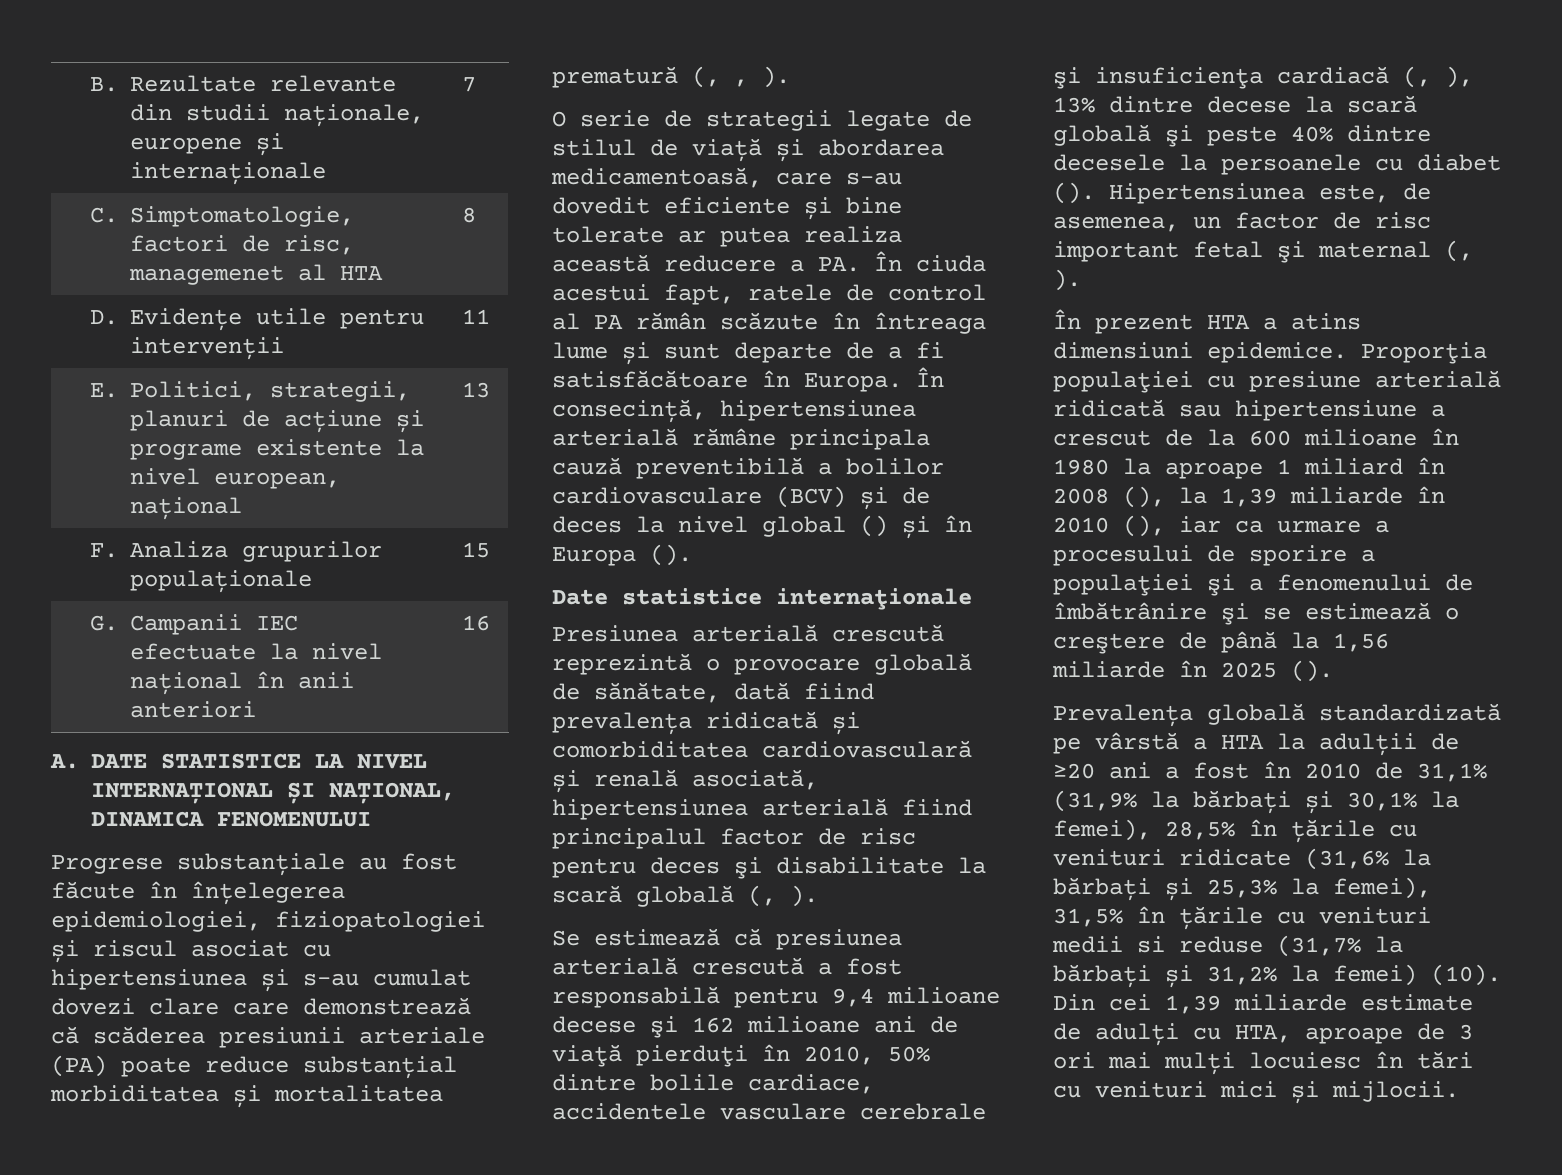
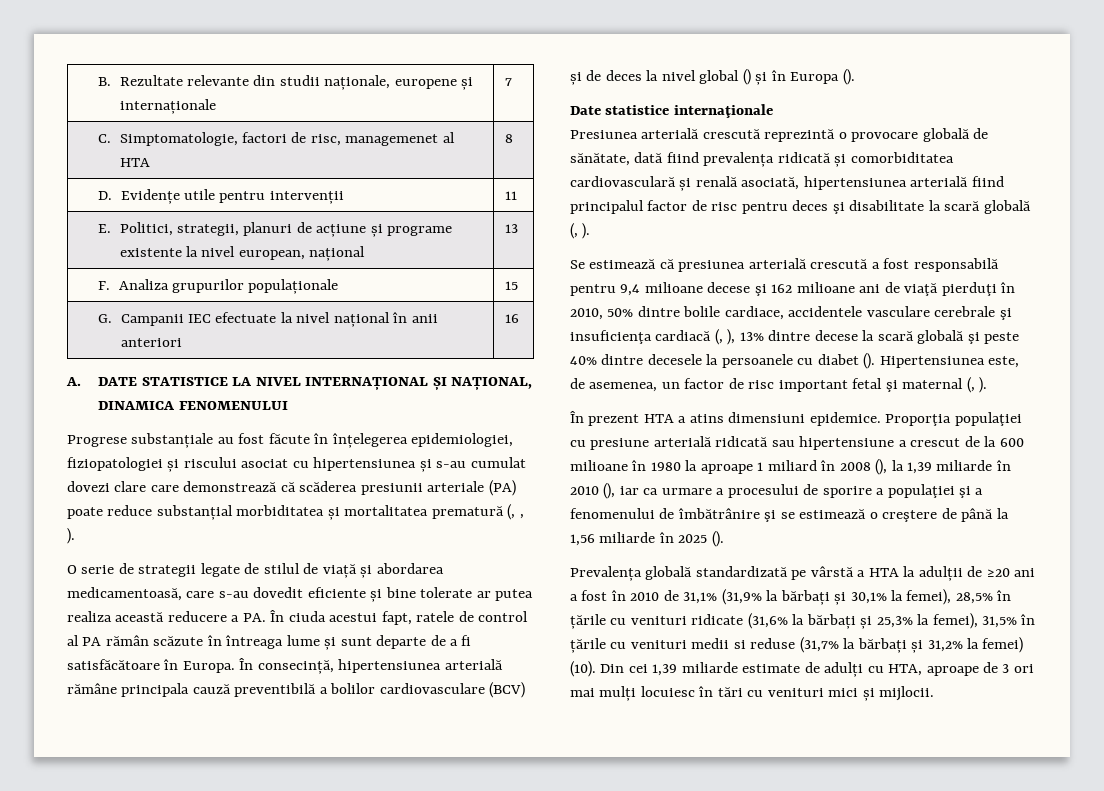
- Progrese substanțiale au fost făcute în înțelegerea epidemiologiei, fiziopatologiei și riscul asociat cu hipertensiunea și s-au cumulat dovezi clare care demonstrează că scăderea presiunii arteriale (PA) poate reduce substanțial morbiditatea și mortalitatea prematură (, , ).
+ Progrese substanțiale au fost făcute în înțelegerea epidemiologiei, fiziopatologiei și riscului asociat cu hipertensiunea și s-au cumulat dovezi clare care demonstrează că scăderea presiunii arteriale (PA) poate reduce substanțial morbiditatea și mortalitatea prematură (, , ).

